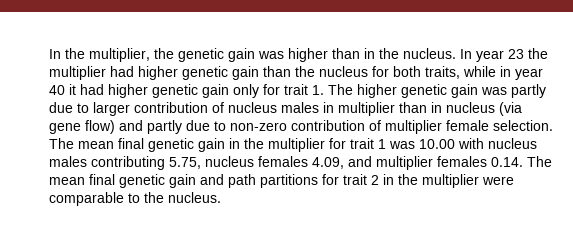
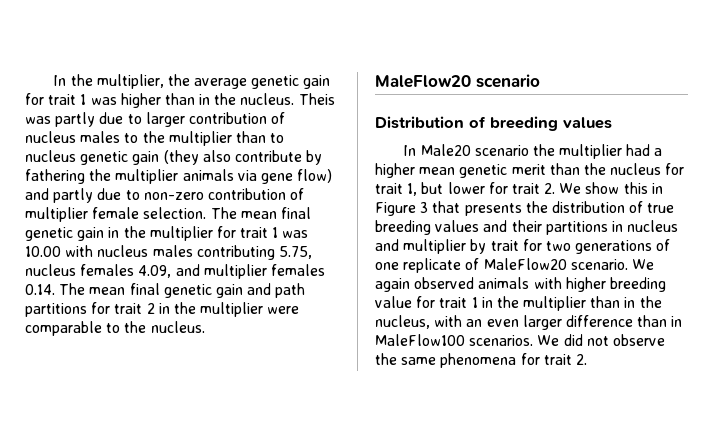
- In the multiplier, the genetic gain was higher than in the nucleus.
+ In the multiplier, the average genetic gain for trait 1 was higher than in the nucleus.
- In year 23 the multiplier had higher genetic gain than the nucleus for both traits, while in year 40 it had higher genetic gain only for trait 1. The higher genetic gain was partly due to larger contribution of nucleus males in multiplier than in nucleus (via gene flow) and partly due to non-zero contribution of multiplier female selection.
+ Theis was partly due to larger contribution of nucleus males to the multiplier than to nucleus genetic gain (they also contribute by fathering the multiplier animals via gene flow) and partly due to non-zero contribution of multiplier female selection.
+ MaleFlow20 scenario
+ Distribution of breeding values
+ In Male20 scenario the multiplier had a higher mean genetic merit than the nucleus for trait 1, but lower for trait 2. We show this in Figure 3 that presents the distribution of true breeding values and their partitions in nucleus and multiplier by trait for two generations of one replicate of MaleFlow20 scenario. We again observed animals with higher breeding value for trait 1 in the multiplier than in the nucleus, with an even larger difference than in MaleFlow100 scenarios. We did not observe the same phenomena for trait 2.

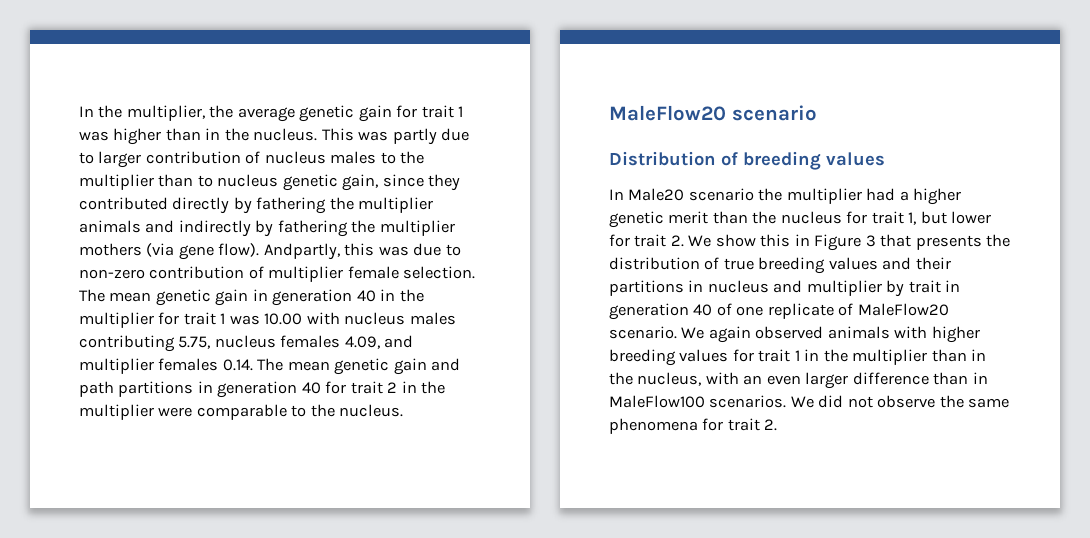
- Theis was partly due to larger contribution of nucleus males to the multiplier than to nucleus genetic gain (they also contribute by fathering the multiplier animals via gene flow) and partly due to non-zero contribution of multiplier female selection.
+ This was partly due to larger contribution of nucleus males to the multiplier than to nucleus genetic gain, since they contributed directly by fathering the multiplier animals and indirectly by fathering the multiplier mothers (via gene flow). Andpartly, this was due to non-zero contribution of multiplier female selection.
- The mean final genetic gain in the multiplier for trait 1 was 10.00 with nucleus males contributing 5.75, nucleus females 4.09, and multiplier females 0.14. The mean final genetic gain and path partitions for trait 2 in the multiplier were comparable to the nucleus.
+ The mean genetic gain in generation 40 in the multiplier for trait 1 was 10.00 with nucleus males contributing 5.75, nucleus females 4.09, and multiplier females 0.14. The mean genetic gain and path partitions in generation 40 for trait 2 in the multiplier were comparable to the nucleus.
- In Male20 scenario the multiplier had a higher mean genetic merit than the nucleus for trait 1, but lower for trait 2. We show this in Figure 3 that presents the distribution of true breeding values and their partitions in nucleus and multiplier by trait for two generations of one replicate of MaleFlow20 scenario.
+ In Male20 scenario the multiplier had a higher genetic merit than the nucleus for trait 1, but lower for trait 2. We show this in Figure 3 that presents the distribution of true breeding values and their partitions in nucleus and multiplier by trait in generation 40 of one replicate of MaleFlow20 scenario.
- We again observed animals with higher breeding value for trait 1 in the multiplier than in the nucleus, with an even larger difference than in MaleFlow100 scenarios.
+ We again observed animals with higher breeding values for trait 1 in the multiplier than in the nucleus, with an even larger difference than in MaleFlow100 scenarios.

